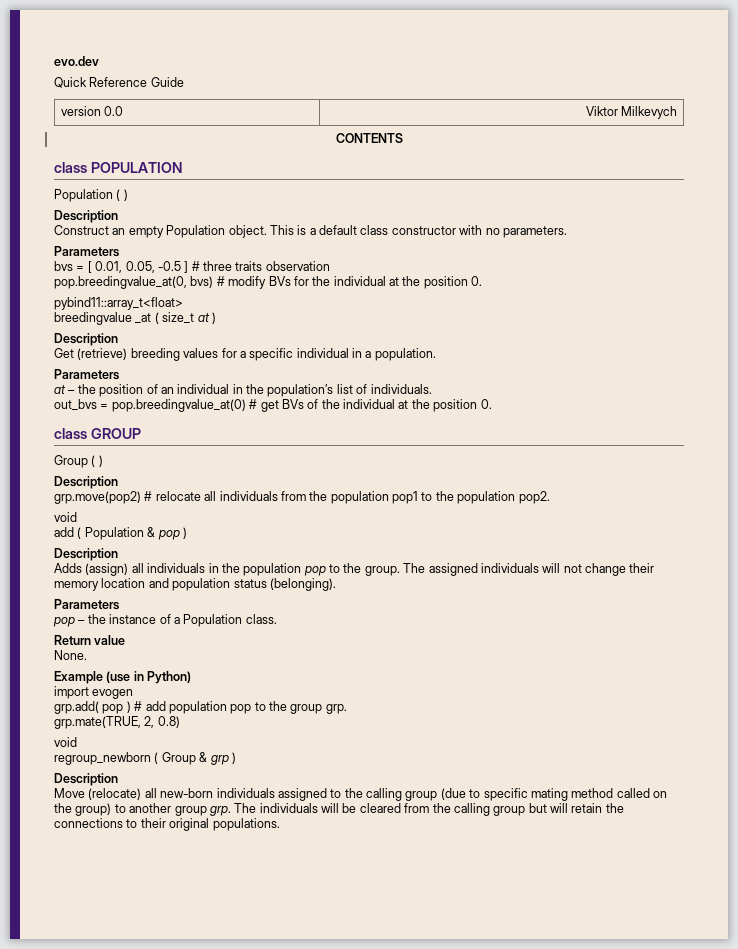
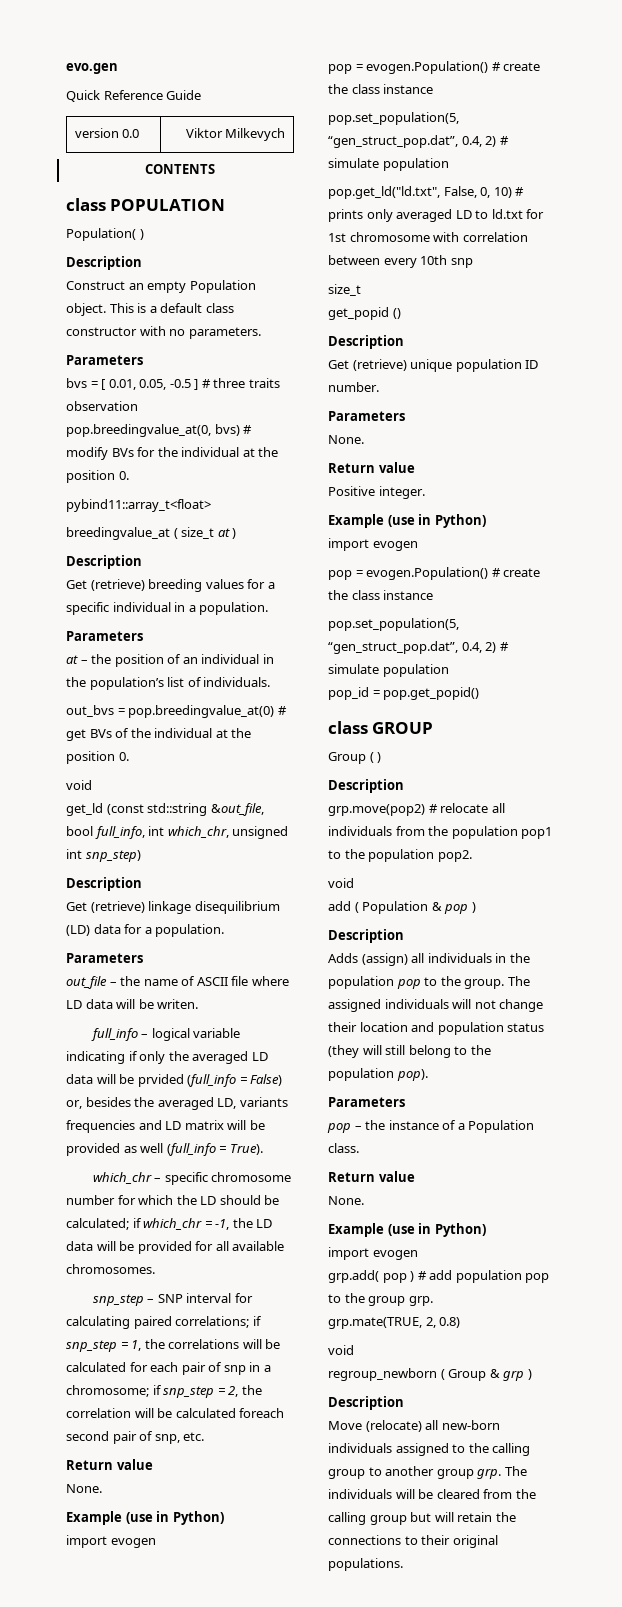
- evo.dev
+ evo.gen
- Population ( )
+ Population( )
- breedingvalue _at ( size_t at )
+ breedingvalue_at ( size_t at )
  out_bvs = pop.breedingvalue_at(0) # get BVs of the individual at the position 0.
+ void
+ get_ld (const std::string &out_file, bool full_info, int which_chr, unsigned int snp_step)
+ Description
+ Get (retrieve) linkage disequilibrium (LD) data for a population.
+ Parameters
+ out_file – the name of ASCII file where LD data will be writen.
+ full_info – logical variable indicating if only the averaged LD data will be prvided (full_info = False) or, besides the averaged LD, variants frequencies and LD matrix will be provided as well (full_info = True).
+ which_chr – specific chromosome number for which the LD should be calculated; if which_chr = -1, the LD data will be provided for all available chromosomes.
+ snp_step – SNP interval for calculating paired correlations; if snp_step = 1, the correlations will be calculated for each pair of snp in a chromosome; if snp_step = 2, the correlation will be calculated foreach second pair of snp, etc.
+ Return value
+ None.
+ Example (use in Python)
+ import evogen
+ pop = evogen.Population() # create the class instance
+ pop.set_population(5, “gen_struct_pop.dat”, 0.4, 2) # simulate population
+ pop.get_ld("ld.txt", False, 0, 10) # prints only averaged LD to ld.txt for 1st chromosome with correlation between every 10th snp
+ size_t
+ get_popid ()
+ Description
+ Get (retrieve) unique population ID number.
+ Parameters
+ None.
+ Return value
+ Positive integer.
+ Example (use in Python)
+ import evogen
+ pop = evogen.Population() # create the class instance
+ pop.set_population(5, “gen_struct_pop.dat”, 0.4, 2) # simulate population
+ pop_id = pop.get_popid()
- The assigned individuals will not change their memory location and population status (belonging).
+ The assigned individuals will not change their location and population status (they will still belong to the population pop).
- Move (relocate) all new-born individuals assigned to the calling group (due to specific mating method called on the group) to another group grp.
+ Move (relocate) all new-born individuals assigned to the calling group to another group grp.

